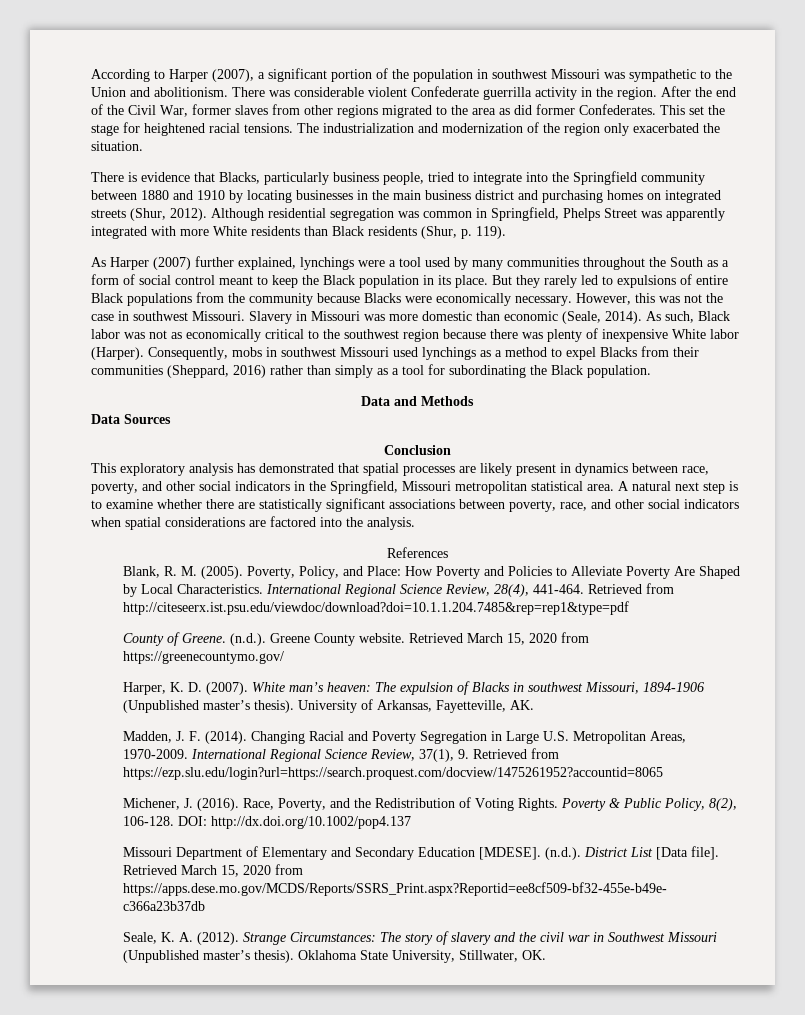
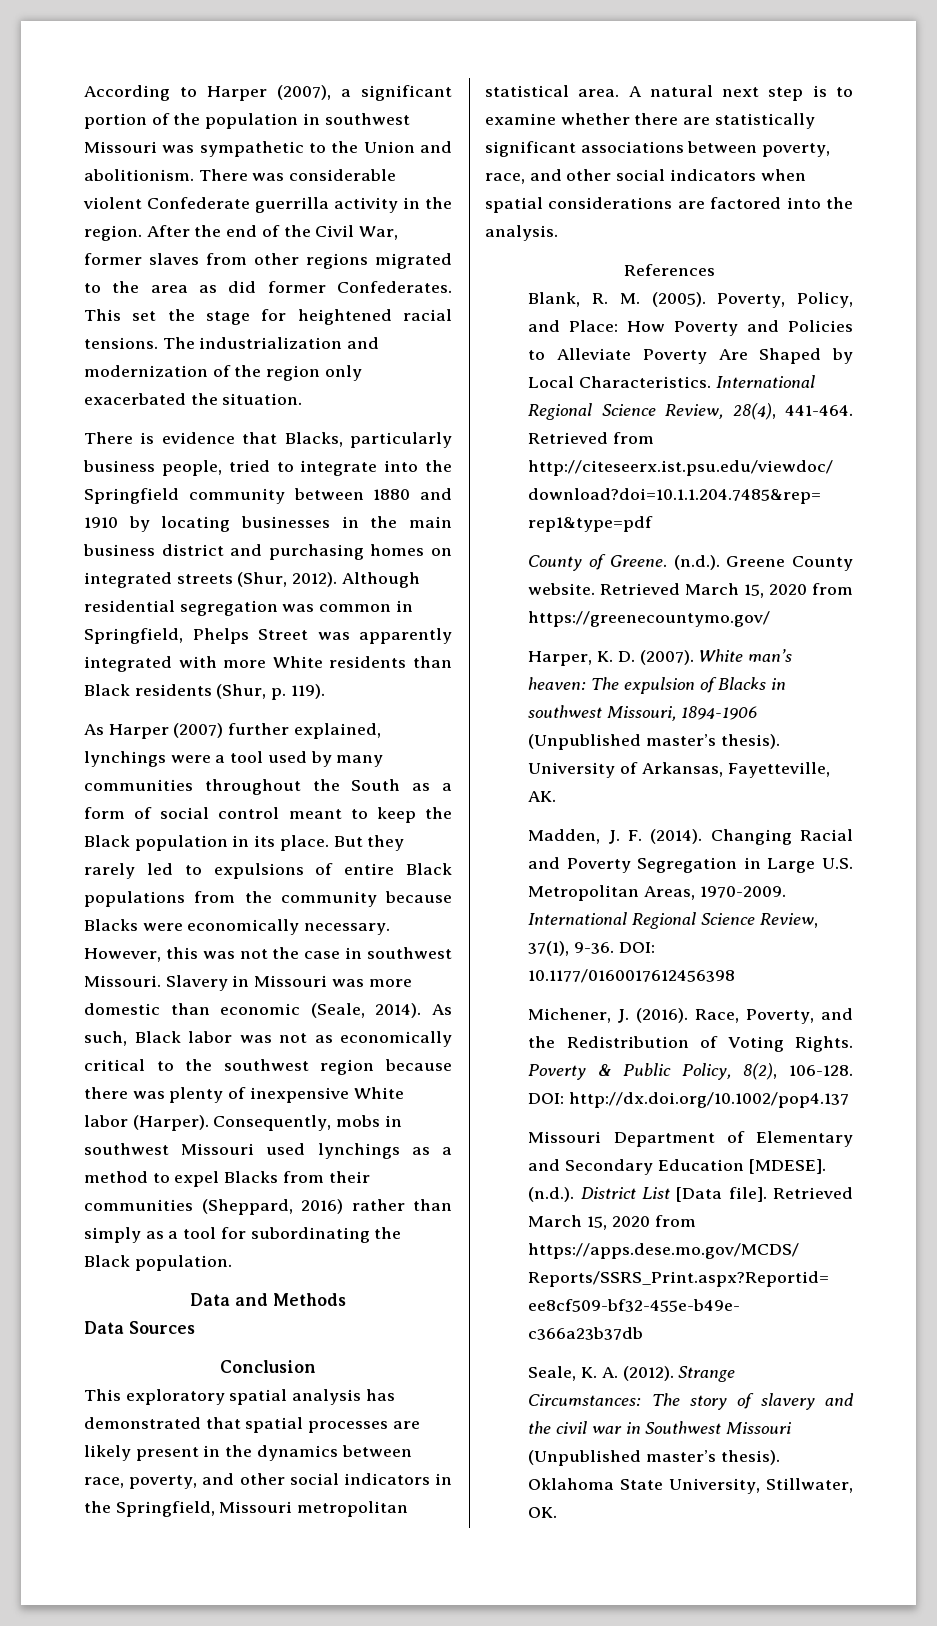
- This exploratory analysis has demonstrated that spatial processes are likely present in dynamics between race, poverty, and other social indicators in the Springfield, Missouri metropolitan statistical area.
+ This exploratory spatial analysis has demonstrated that spatial processes are likely present in the dynamics between race, poverty, and other social indicators in the Springfield, Missouri metropolitan statistical area.
- International Regional Science Review, 37(1), 9. Retrieved from https://ezp.slu.edu/login?url=https://search.proquest.com/docview/1475261952?accountid=8065
+ International Regional Science Review, 37(1), 9-36. DOI: 10.1177/0160017612456398

